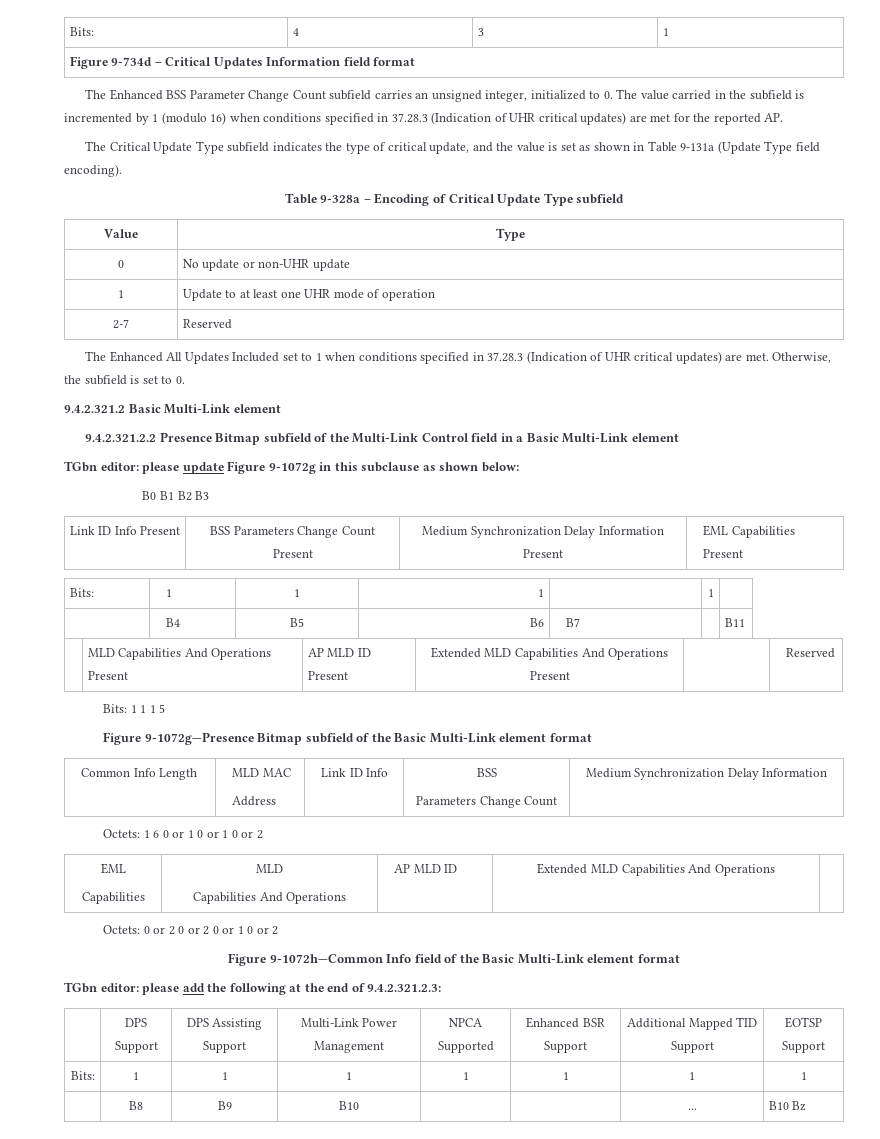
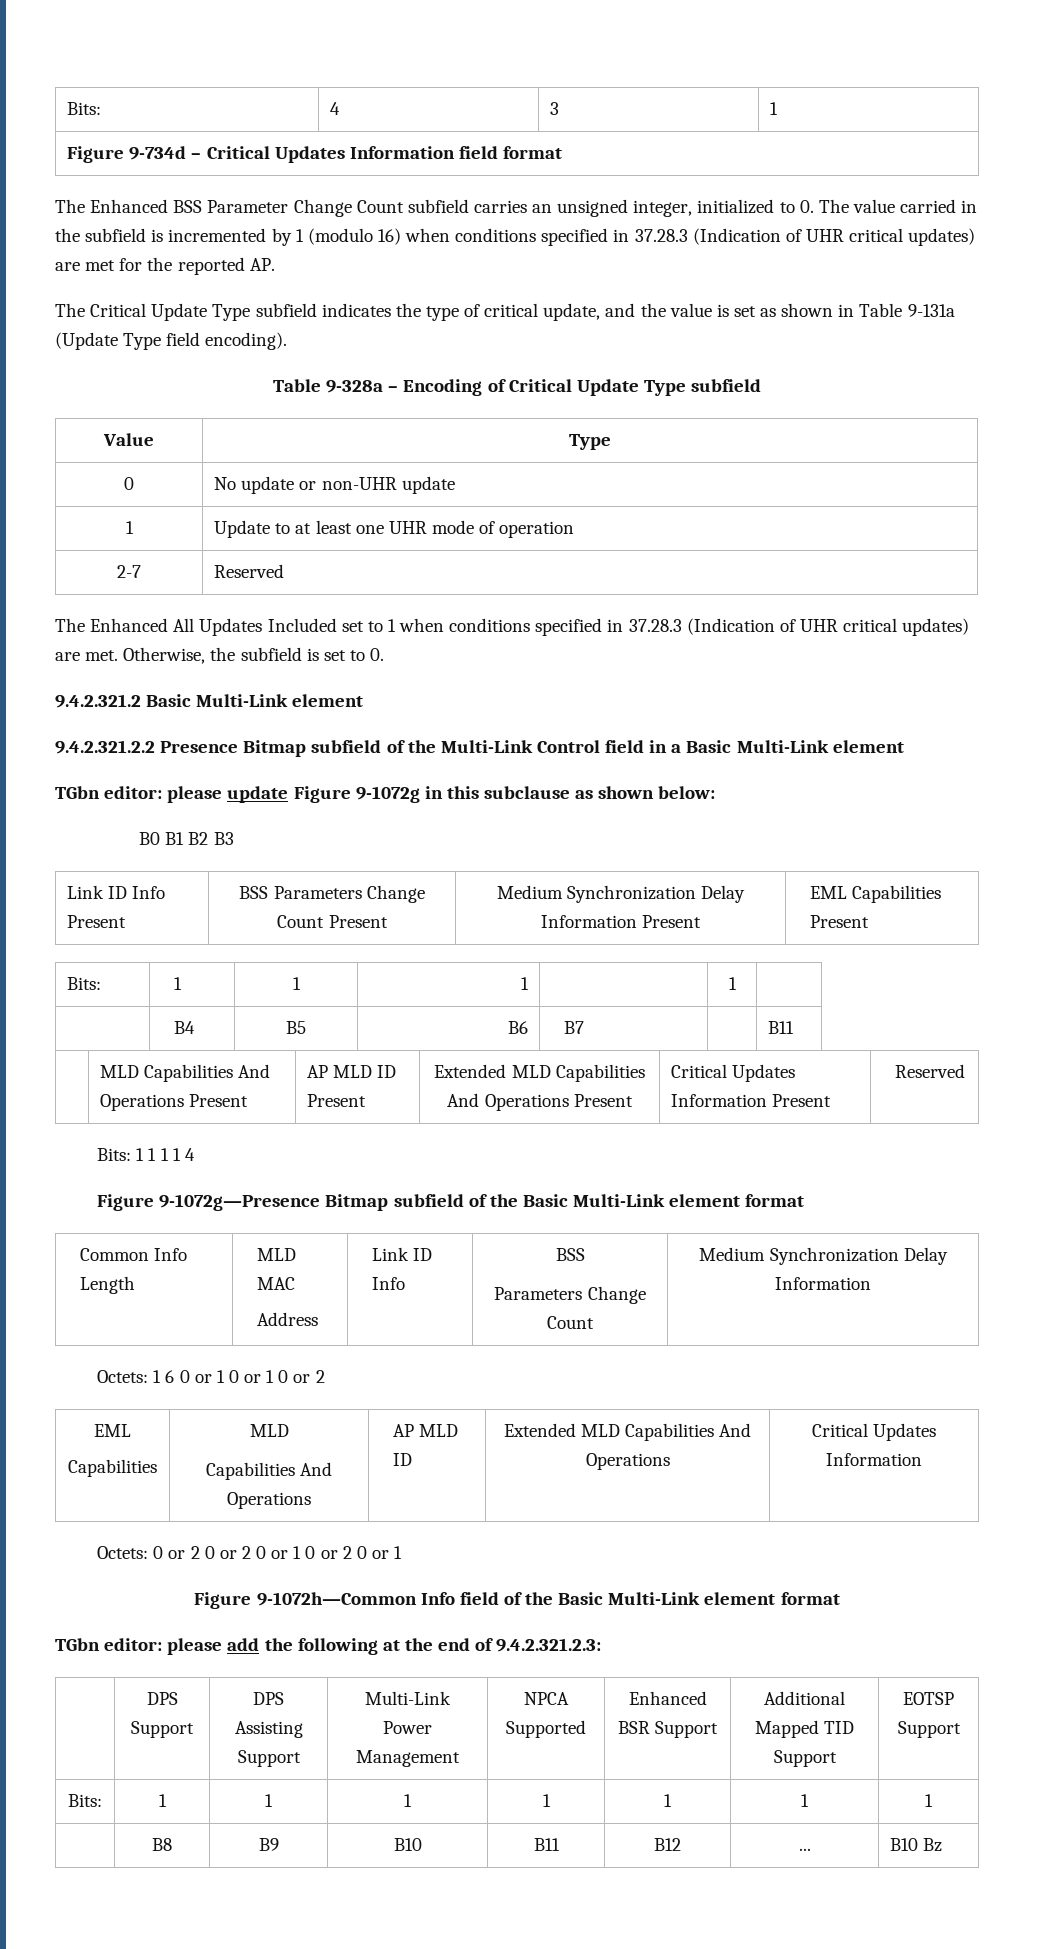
- | MLD Capabilities And Operations Present | AP MLD ID Present | Extended MLD Capabilities And Operations Present | | Reserved
+ | MLD Capabilities And Operations Present | AP MLD ID Present | Extended MLD Capabilities And Operations Present | Critical Updates Information Present | Reserved
- Bits: 1 1 1 5
+ Bits: 1 1 1 1 4
  Octets: 1 6 0 or 1 0 or 1 0 or 2
  EML
  Capabilities | MLD
- Capabilities And Operations | AP MLD ID | Extended MLD Capabilities And Operations |
+ Capabilities And Operations | AP MLD ID | Extended MLD Capabilities And Operations | Critical Updates Information
- Octets: 0 or 2 0 or 2 0 or 1 0 or 2
+ Octets: 0 or 2 0 or 2 0 or 1 0 or 2 0 or 1
- | B8 | B9 | B10 | | | ... | B10 Bz
+ | B8 | B9 | B10 | B11 | B12 | ... | B10 Bz

